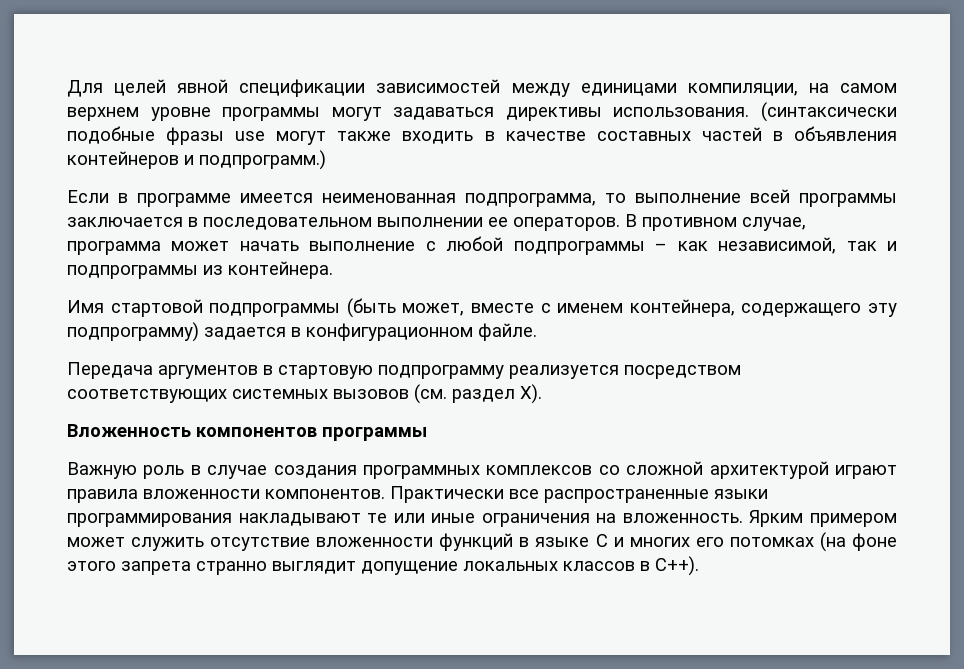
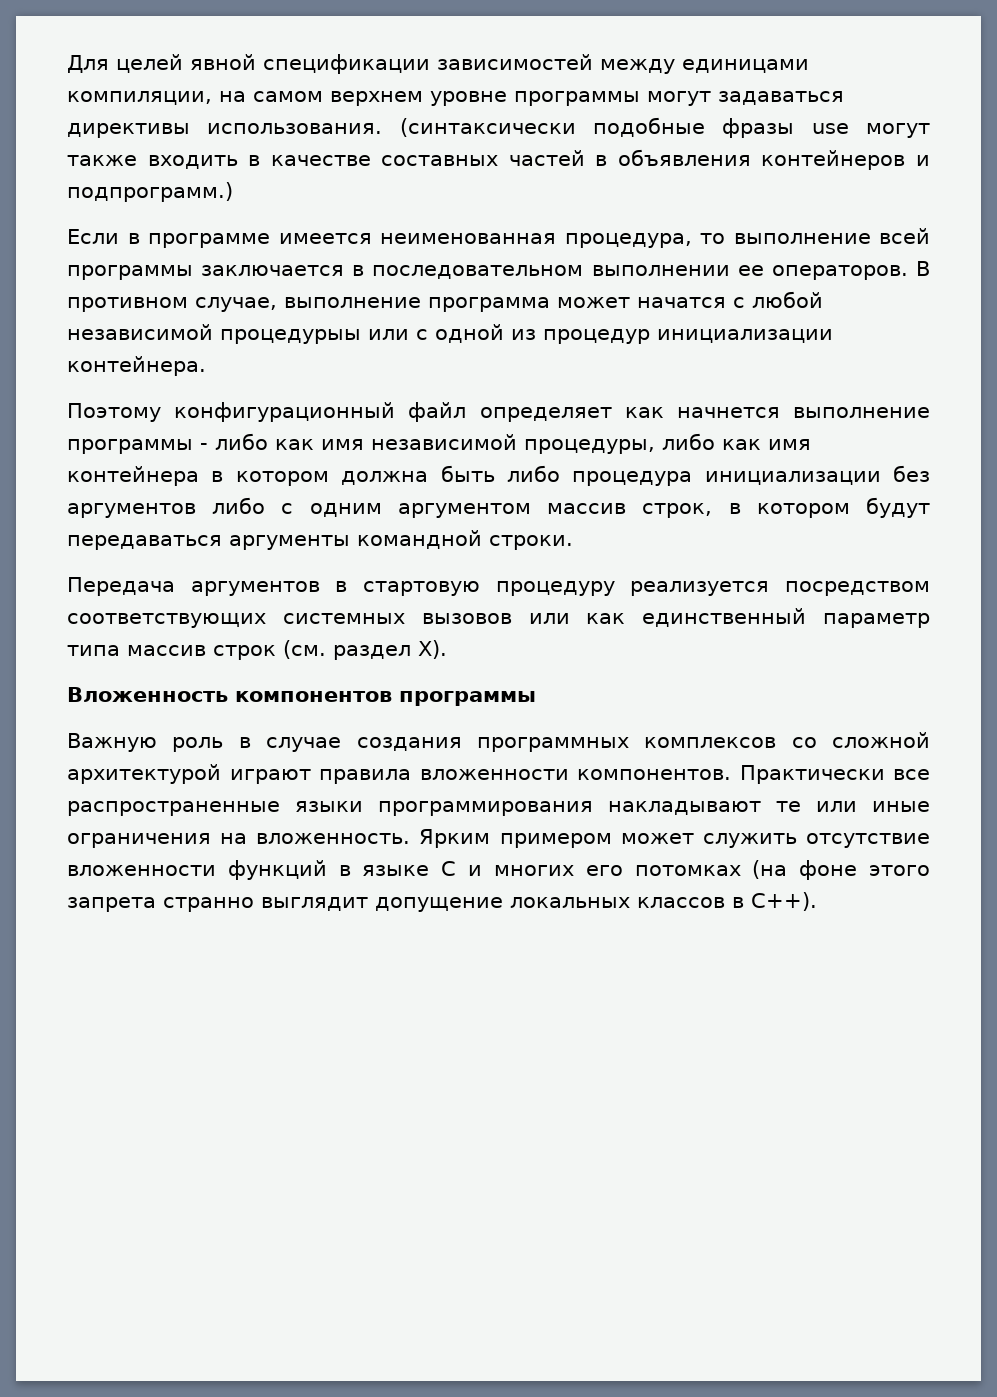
- Если в программе имеется неименованная подпрограмма, то выполнение всей программы заключается в последовательном выполнении ее операторов.
+ Если в программе имеется неименованная процедура, то выполнение всей программы заключается в последовательном выполнении ее операторов.
- В противном случае, программа может начать выполнение с любой подпрограммы – как независимой, так и подпрограммы из контейнера.
- Имя стартовой подпрограммы (быть может, вместе с именем контейнера, содержащего эту подпрограмму) задается в конфигурационном файле.
+ В противном случае, выполнение программа может начатся с любой независимой процедурыы или с одной из процедур инициализации контейнера.
+ Поэтому конфигурационный файл определяет как начнется выполнение программы - либо как имя независимой процедуры, либо как имя контейнера в котором должна быть либо процедура инициализации без аргументов либо с одним аргументом массив строк, в котором будут передаваться аргументы командной строки.
- Передача аргументов в стартовую подпрограмму реализуется посредством соответствующих системных вызовов (см. раздел X).
+ Передача аргументов в стартовую процедуру реализуется посредством соответствующих системных вызовов или как единственный параметр типа массив строк (см. раздел X).

